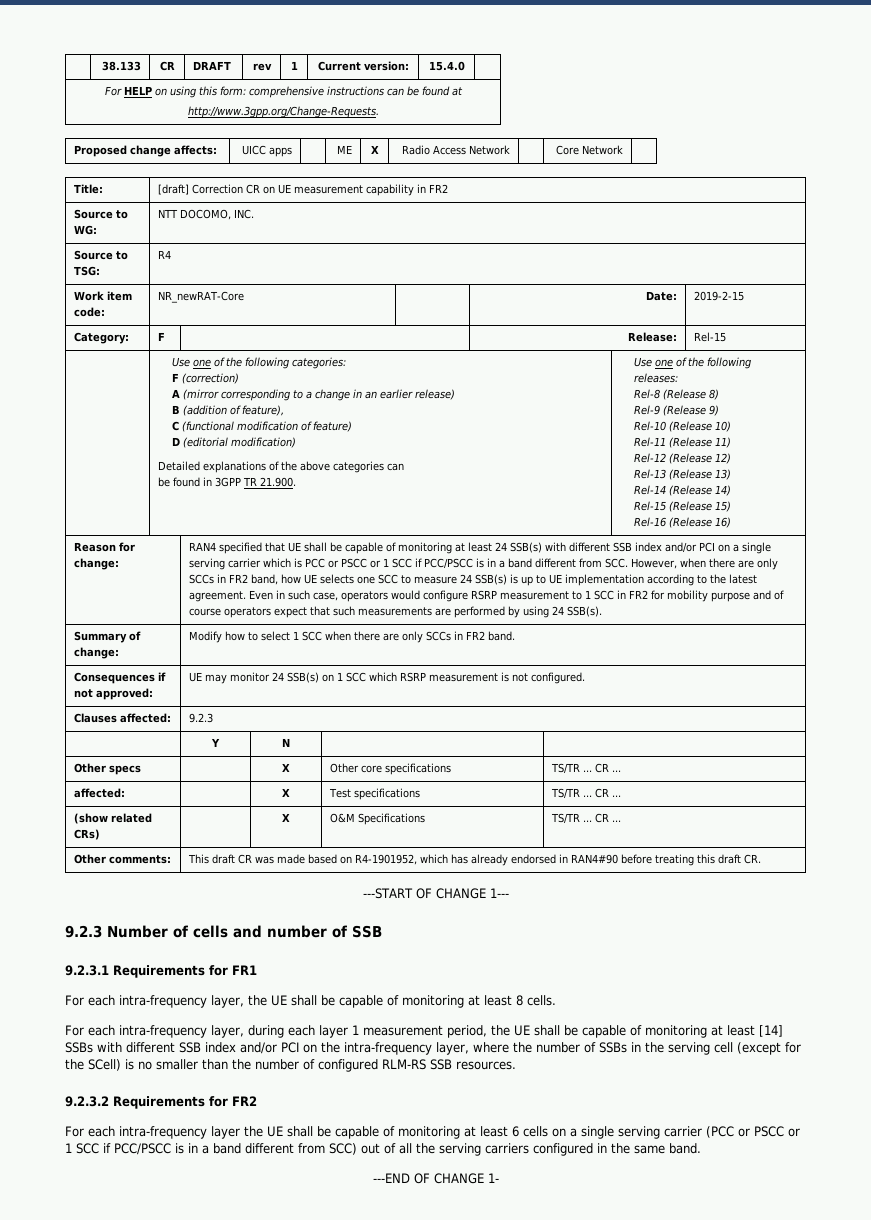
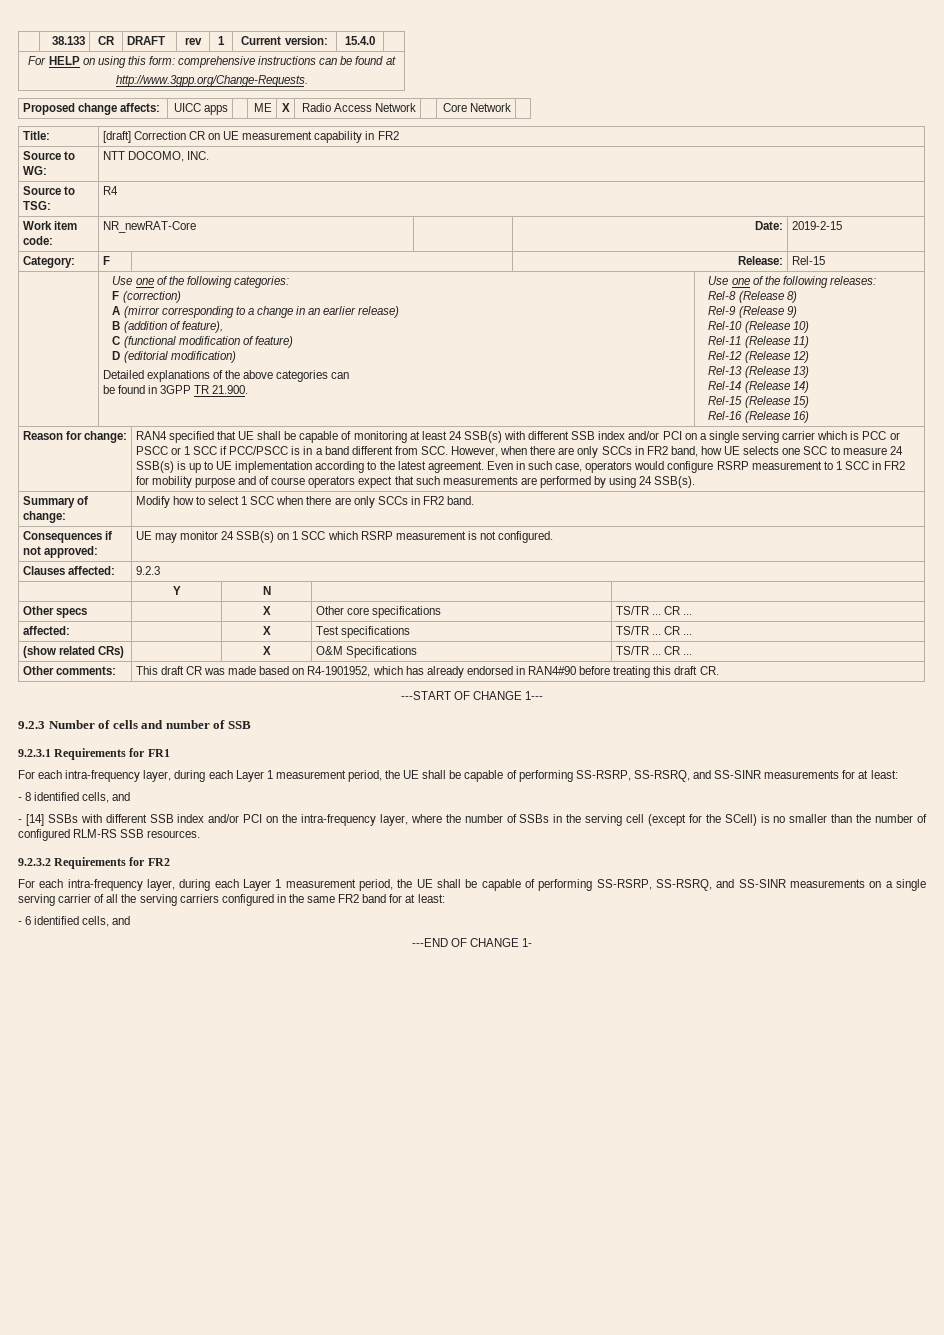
- For each intra-frequency layer, the UE shall be capable of monitoring at least 8 cells.
- For each intra-frequency layer, during each layer 1 measurement period, the UE shall be capable of monitoring at least [14] SSBs with different SSB index and/or PCI on the intra-frequency layer, where the number of SSBs in the serving cell (except for the SCell) is no smaller than the number of configured RLM-RS SSB resources.
+ For each intra-frequency layer, during each Layer 1 measurement period, the UE shall be capable of performing SS-RSRP, SS-RSRQ, and SS-SINR measurements for at least:
+ - 8 identified cells, and
+ - [14] SSBs with different SSB index and/or PCI on the intra-frequency layer, where the number of SSBs in the serving cell (except for the SCell) is no smaller than the number of configured RLM-RS SSB resources.
- For each intra-frequency layer the UE shall be capable of monitoring at least 6 cells on a single serving carrier (PCC or PSCC or 1 SCC if PCC/PSCC is in a band different from SCC) out of all the serving carriers configured in the same band.
+ For each intra-frequency layer, during each Layer 1 measurement period, the UE shall be capable of performing SS-RSRP, SS-RSRQ, and SS-SINR measurements on a single serving carrier of all the serving carriers configured in the same FR2 band for at least:
+ - 6 identified cells, and

